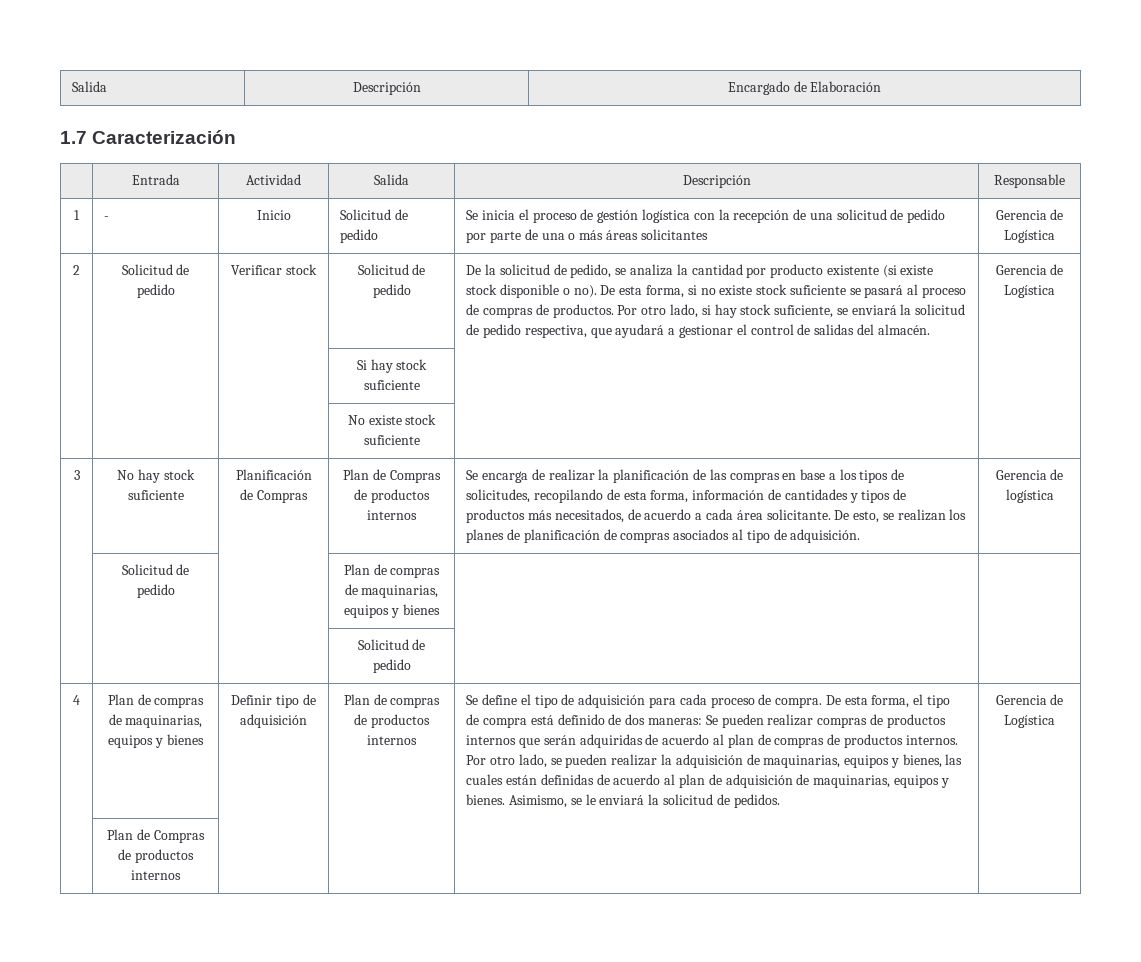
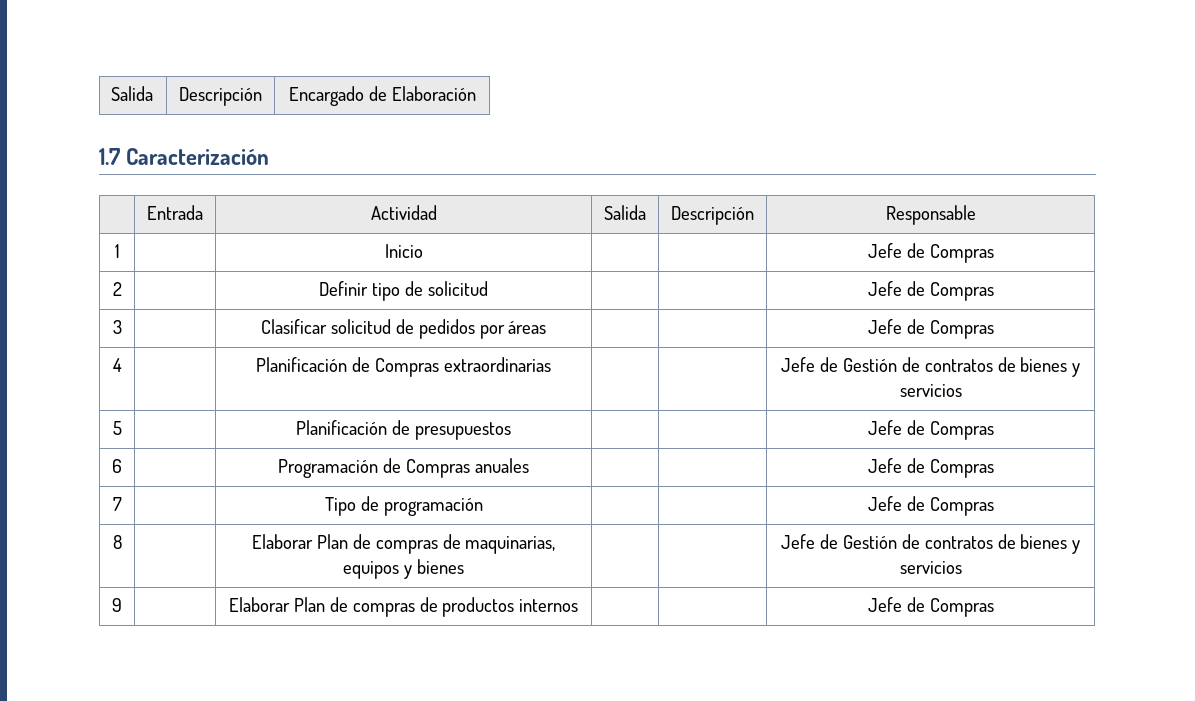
- 1 | - | Inicio | Solicitud de pedido | Se inicia el proceso de gestión logística con la recepción de una solicitud de pedido por parte de una o más áreas solicitantes | Gerencia de Logística
- 2 | Solicitud de pedido | Verificar stock | Solicitud de pedido | De la solicitud de pedido, se analiza la cantidad por producto existente (si existe stock disponible o no). De esta forma, si no existe stock suficiente se pasará al proceso de compras de productos. Por otro lado, si hay stock suficiente, se enviará la solicitud de pedido respectiva, que ayudará a gestionar el control de salidas del almacén. | Gerencia de Logística
- | | | Si hay stock suficiente | |
- | | | No existe stock suficiente | |
- 3 | No hay stock suficiente | Planificación de Compras | Plan de Compras de productos internos | Se encarga de realizar la planificación de las compras en base a los tipos de solicitudes, recopilando de esta forma, información de cantidades y tipos de productos más necesitados, de acuerdo a cada área solicitante. De esto, se realizan los planes de planificación de compras asociados al tipo de adquisición. | Gerencia de logística
- | Solicitud de pedido | | Plan de compras de maquinarias, equipos y bienes | |
- | | | Solicitud de pedido | |
- 4 | Plan de compras de maquinarias, equipos y bienes | Definir tipo de adquisición | Plan de compras de productos internos | Se define el tipo de adquisición para cada proceso de compra. De esta forma, el tipo de compra está definido de dos maneras: Se pueden realizar compras de productos internos que serán adquiridas de acuerdo al plan de compras de productos internos. Por otro lado, se pueden realizar la adquisición de maquinarias, equipos y bienes, las cuales están definidas de acuerdo al plan de adquisición de maquinarias, equipos y bienes. Asimismo, se le enviará la solicitud de pedidos. | Gerencia de Logística
- | Plan de Compras de productos internos | | | |
+ 1 | | Inicio | | | Jefe de Compras
+ 2 | | Definir tipo de solicitud | | | Jefe de Compras
+ 3 | | Clasificar solicitud de pedidos por áreas | | | Jefe de Compras
+ 4 | | Planificación de Compras extraordinarias | | | Jefe de Gestión de contratos de bienes y servicios
+ 5 | | Planificación de presupuestos | | | Jefe de Compras
+ 6 | | Programación de Compras anuales | | | Jefe de Compras
+ 7 | | Tipo de programación | | | Jefe de Compras
+ 8 | | Elaborar Plan de compras de maquinarias, equipos y bienes | | | Jefe de Gestión de contratos de bienes y servicios
+ 9 | | Elaborar Plan de compras de productos internos | | | Jefe de Compras

